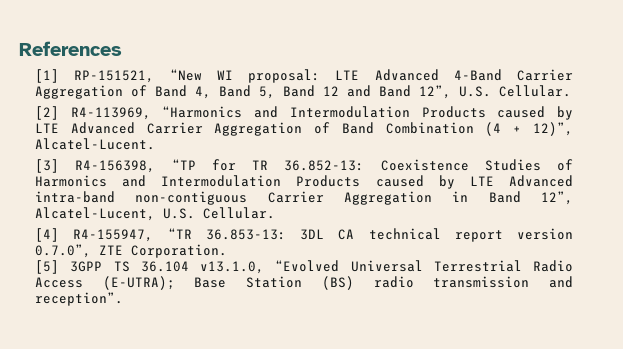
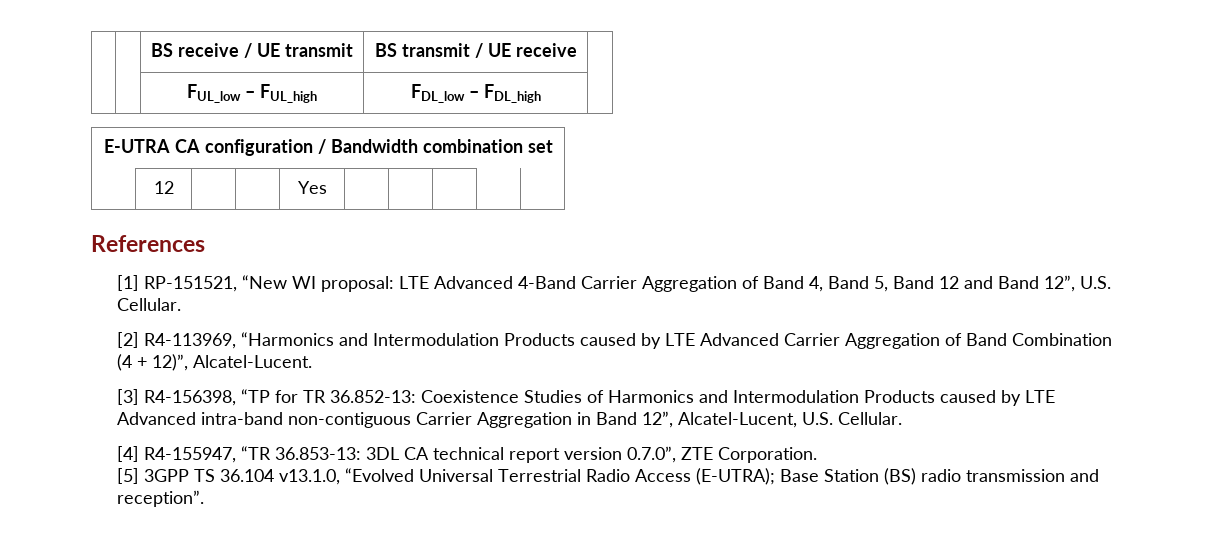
+ | | BS receive / UE transmit | BS transmit / UE receive |
+ | | FUL_low – FUL_high | FDL_low – FDL_high |
+ E-UTRA CA configuration / Bandwidth combination set
+ | 12 | | | Yes | | | | |

